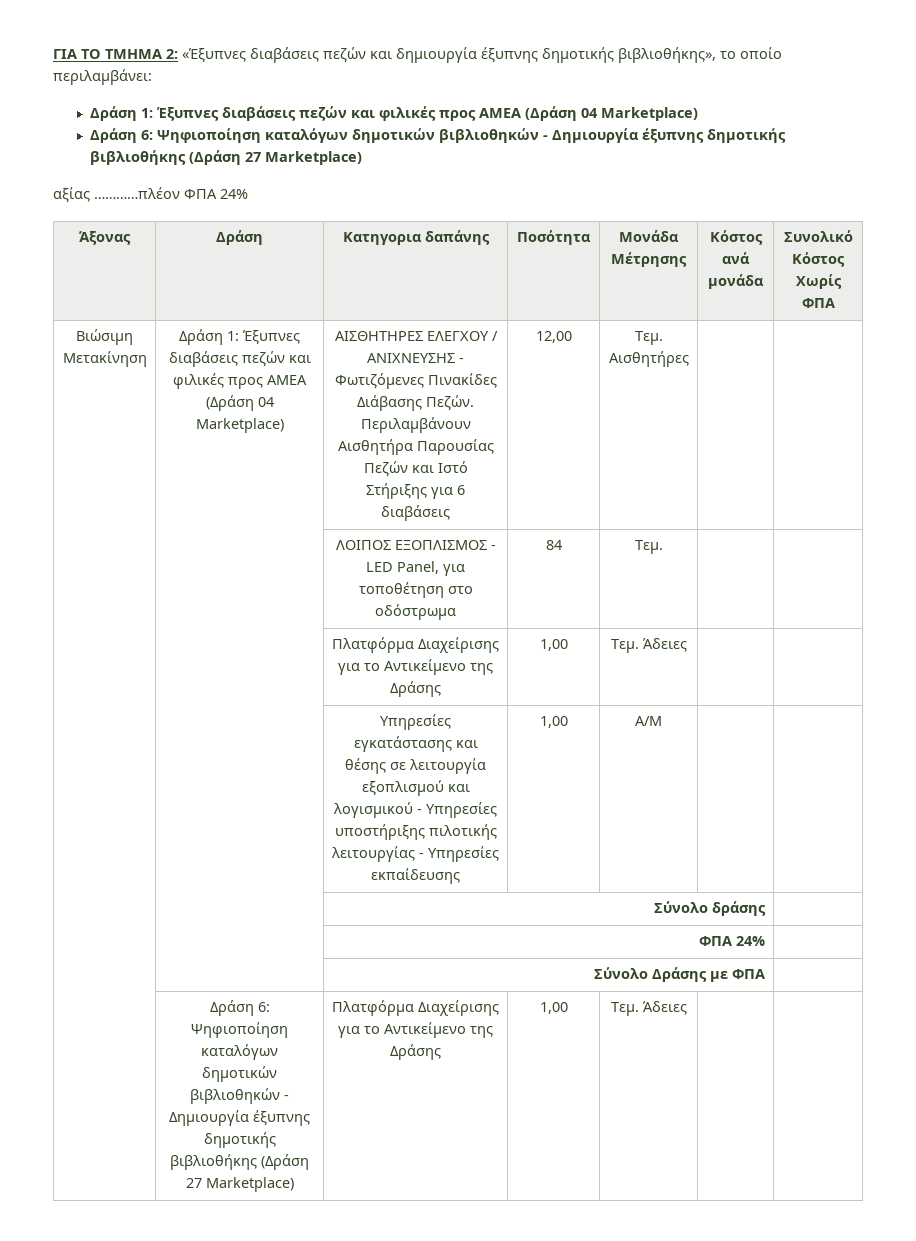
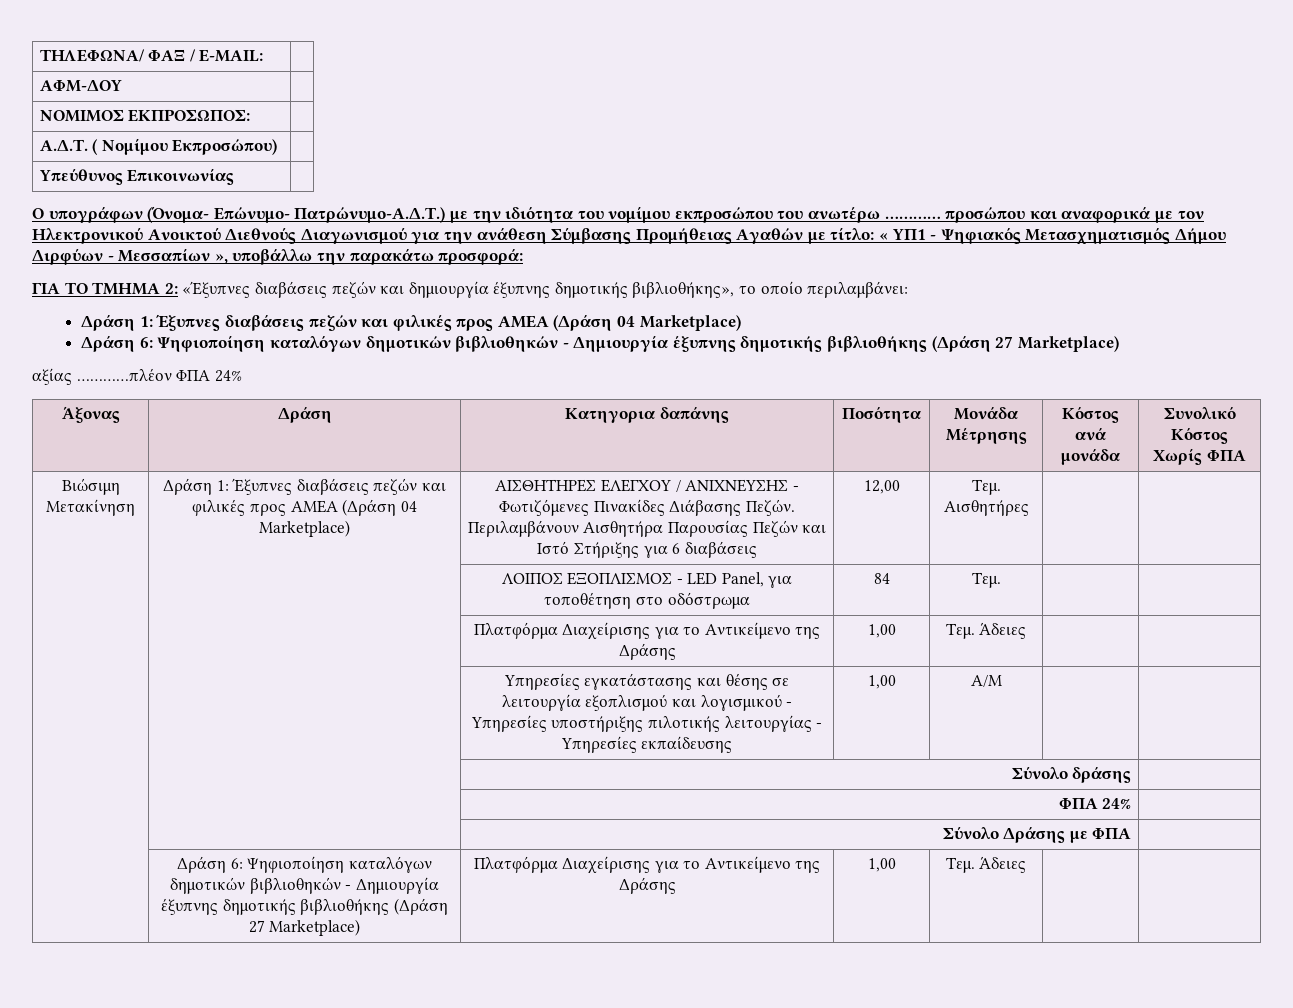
+ ΤΗΛΕΦΩΝΑ/ ΦΑΞ / E-MAIL: |
+ ΑΦΜ-ΔΟΥ |
+ ΝΟΜΙΜΟΣ ΕΚΠΡΟΣΩΠΟΣ: |
+ Α.Δ.Τ. ( Νομίμου Εκπροσώπου) |
+ Υπεύθυνος Επικοινωνίας |
+ Ο υπογράφων (Όνομα- Επώνυμο- Πατρώνυμο-Α.Δ.Τ.) με την ιδιότητα του νομίμου εκπροσώπου του ανωτέρω ………… προσώπου και αναφορικά με τον Ηλεκτρονικού Ανοικτού Διεθνούς Διαγωνισμού για την ανάθεση Σύμβασης Προμήθειας Αγαθών με τίτλο: « ΥΠ1 - Ψηφιακός Μετασχηματισμός Δήμου Διρφύων - Μεσσαπίων », υποβάλλω την παρακάτω προσφορά:

